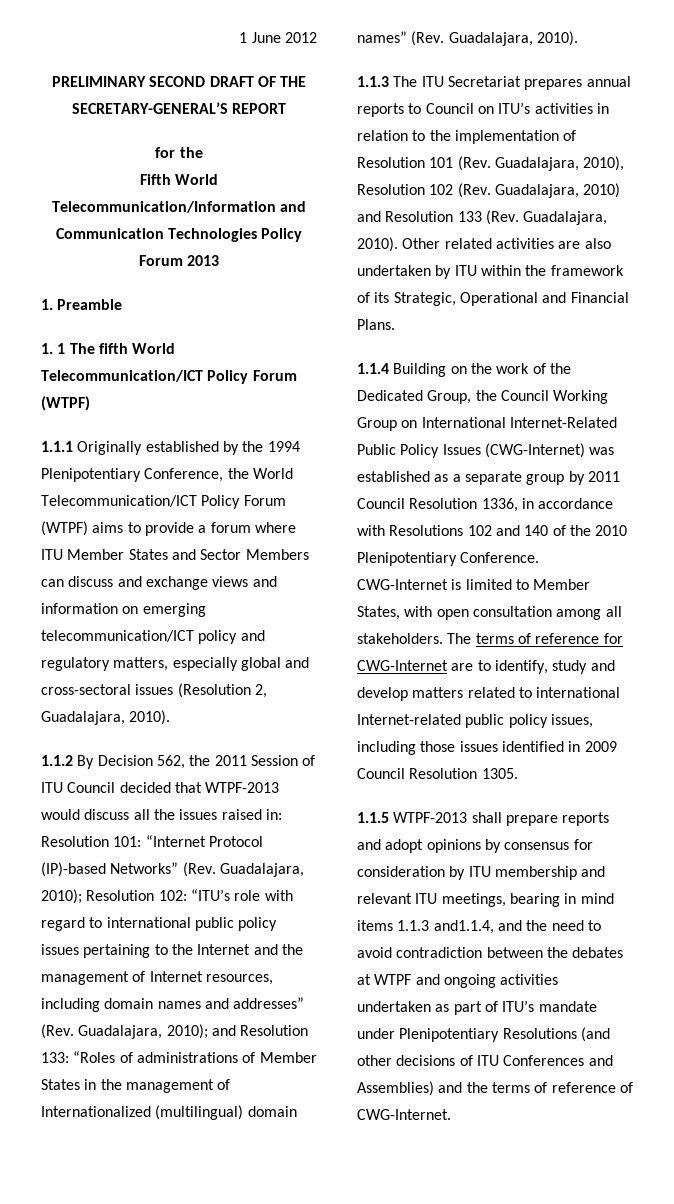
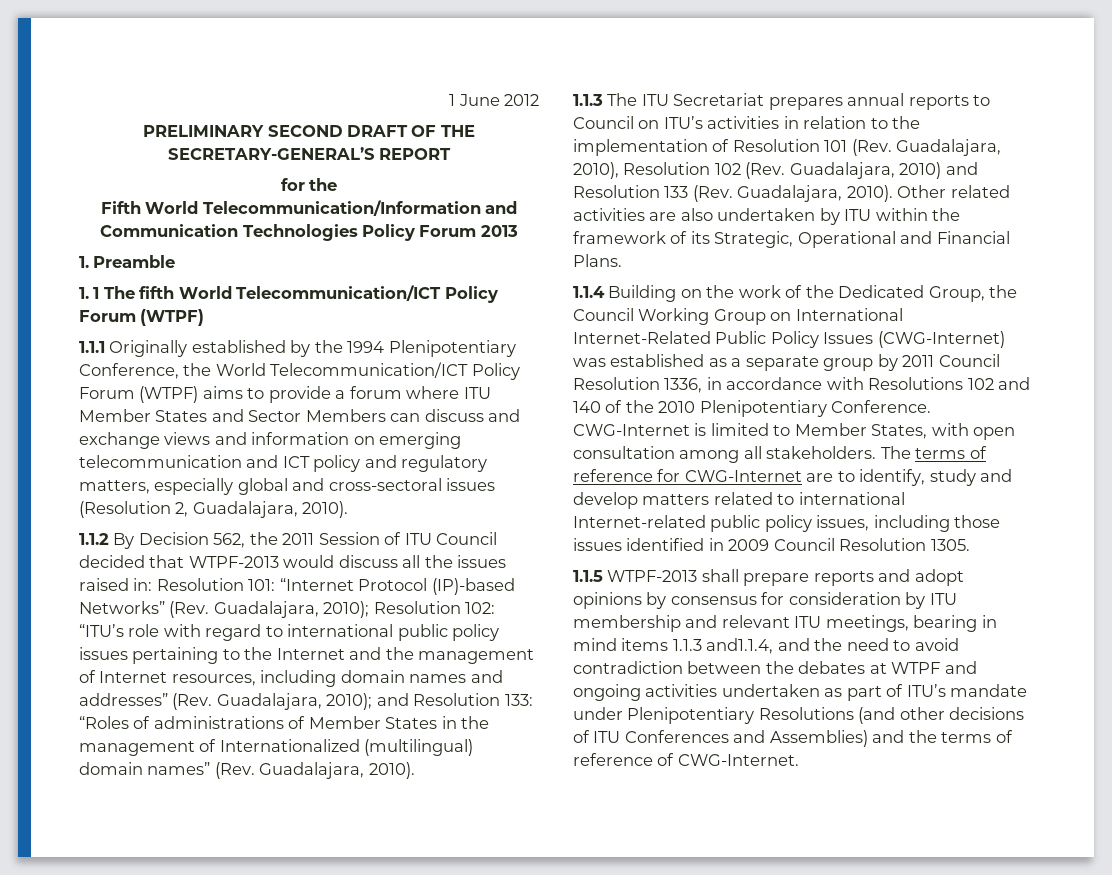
- 1.1.1 Originally established by the 1994 Plenipotentiary Conference, the World Telecommunication/ICT Policy Forum (WTPF) aims to provide a forum where ITU Member States and Sector Members can discuss and exchange views and information on emerging telecommunication/ICT policy and regulatory matters, especially global and cross-sectoral issues (Resolution 2, Guadalajara, 2010).
+ 1.1.1 Originally established by the 1994 Plenipotentiary Conference, the World Telecommunication/ICT Policy Forum (WTPF) aims to provide a forum where ITU Member States and Sector Members can discuss and exchange views and information on emerging telecommunication and ICT policy and regulatory matters, especially global and cross-sectoral issues (Resolution 2, Guadalajara, 2010).

